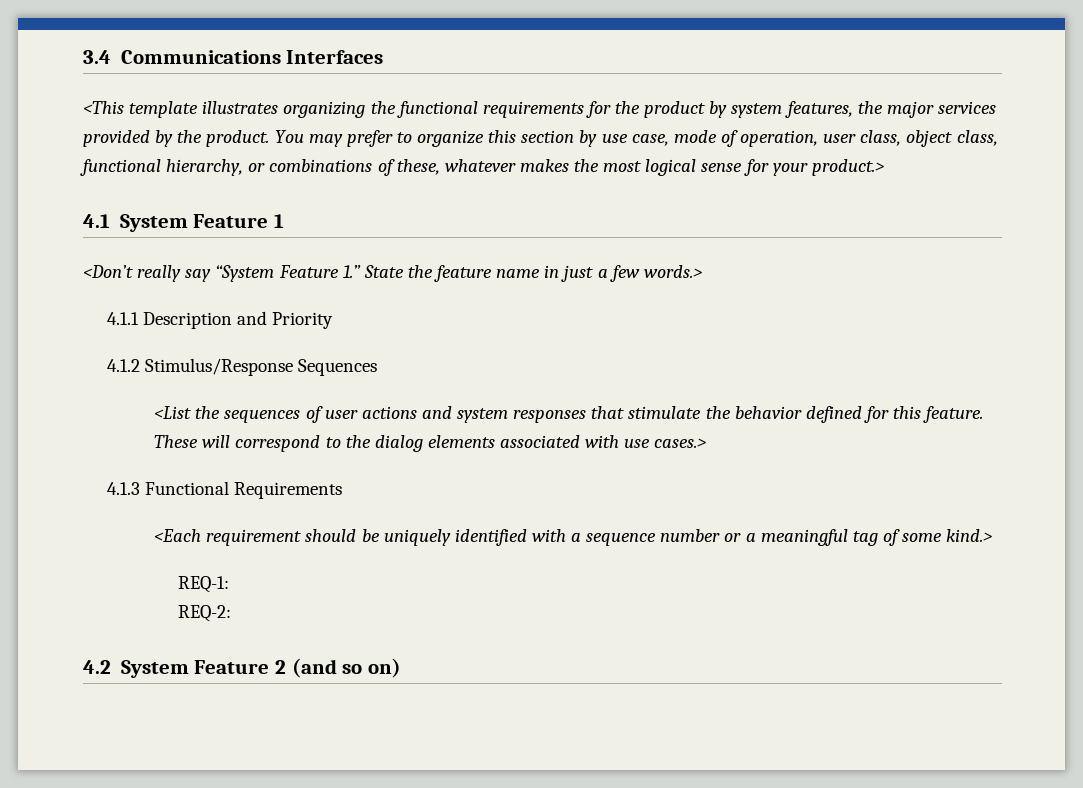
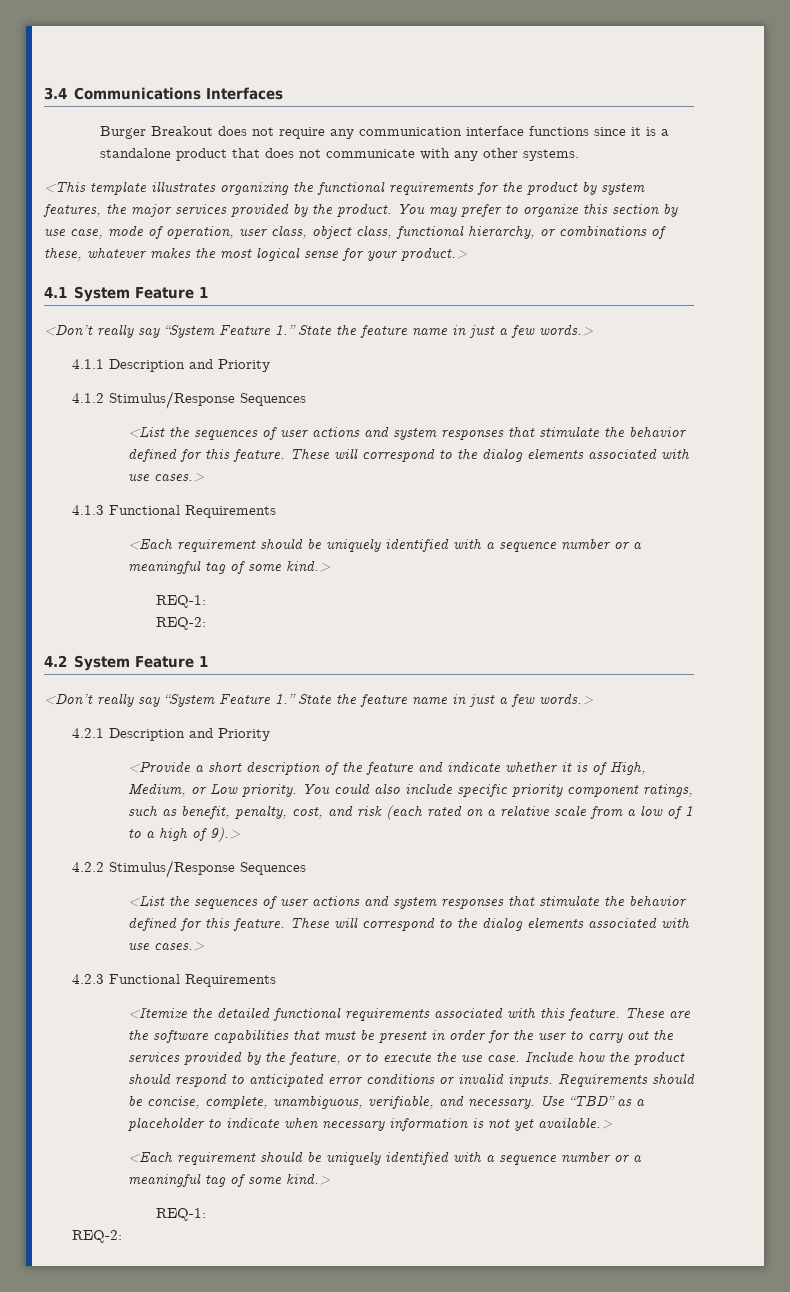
+ Burger Breakout does not require any communication interface functions since it is a standalone product that does not communicate with any other systems.
- 4.2 System Feature 2 (and so on)
+ 4.2 System Feature 1
+ <Don’t really say “System Feature 1.” State the feature name in just a few words.>
+ 4.2.1 Description and Priority
+ <Provide a short description of the feature and indicate whether it is of High, Medium, or Low priority. You could also include specific priority component ratings, such as benefit, penalty, cost, and risk (each rated on a relative scale from a low of 1 to a high of 9).>
+ 4.2.2 Stimulus/Response Sequences
+ <List the sequences of user actions and system responses that stimulate the behavior defined for this feature. These will correspond to the dialog elements associated with use cases.>
+ 4.2.3 Functional Requirements
+ <Itemize the detailed functional requirements associated with this feature. These are the software capabilities that must be present in order for the user to carry out the services provided by the feature, or to execute the use case. Include how the product should respond to anticipated error conditions or invalid inputs. Requirements should be concise, complete, unambiguous, verifiable, and necessary. Use “TBD” as a placeholder to indicate when necessary information is not yet available.>
+ <Each requirement should be uniquely identified with a sequence number or a meaningful tag of some kind.>
+ REQ-1:
+ REQ-2:

